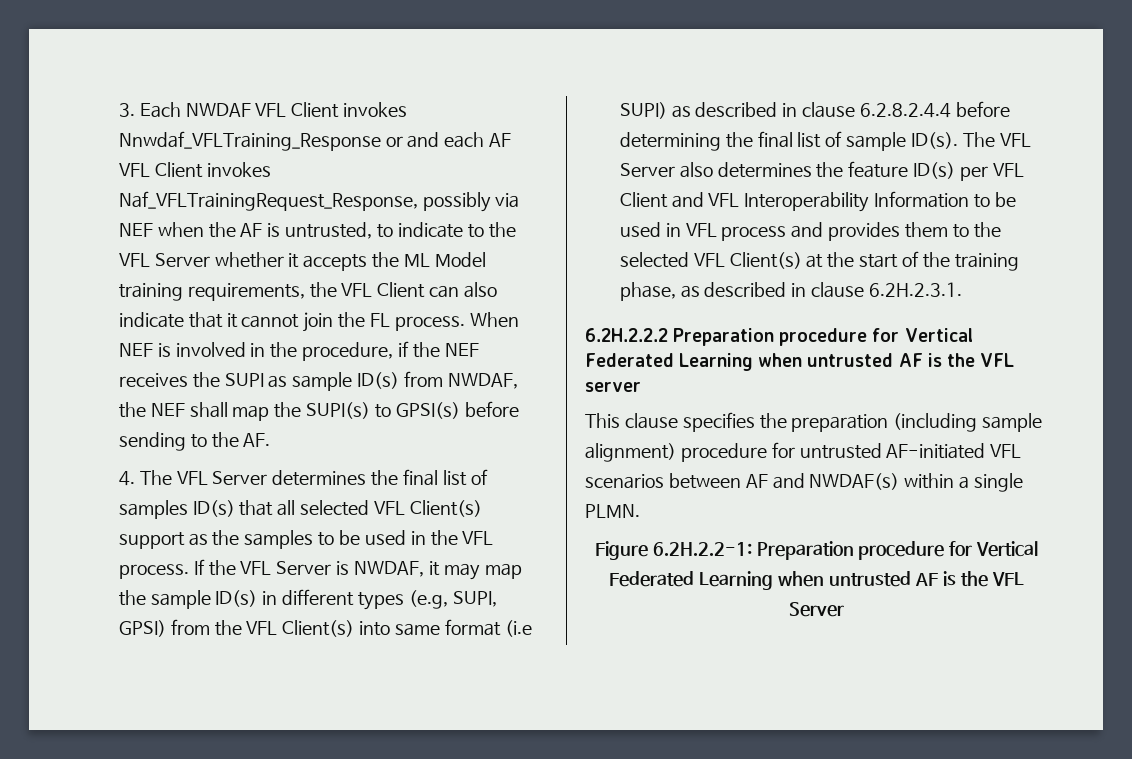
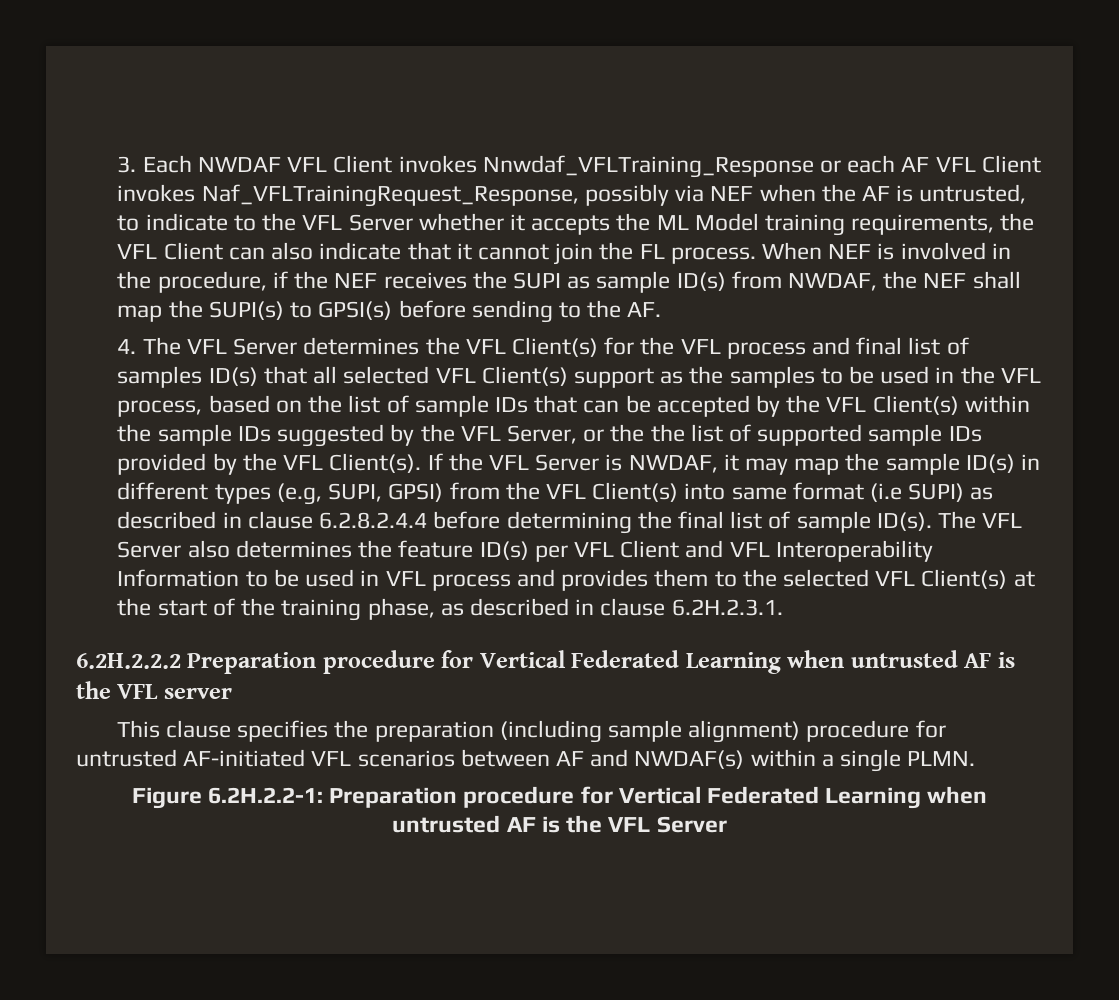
- 3. Each NWDAF VFL Client invokes Nnwdaf_VFLTraining_Response or and each AF VFL Client invokes Naf_VFLTrainingRequest_Response, possibly via NEF when the AF is untrusted, to indicate to the VFL Server whether it accepts the ML Model training requirements, the VFL Client can also indicate that it cannot join the FL process.
+ 3. Each NWDAF VFL Client invokes Nnwdaf_VFLTraining_Response or each AF VFL Client invokes Naf_VFLTrainingRequest_Response, possibly via NEF when the AF is untrusted, to indicate to the VFL Server whether it accepts the ML Model training requirements, the VFL Client can also indicate that it cannot join the FL process.
- 4. The VFL Server determines the final list of samples ID(s) that all selected VFL Client(s) support as the samples to be used in the VFL process.
+ 4. The VFL Server determines the VFL Client(s) for the VFL process and final list of samples ID(s) that all selected VFL Client(s) support as the samples to be used in the VFL process, based on the list of sample IDs that can be accepted by the VFL Client(s) within the sample IDs suggested by the VFL Server, or the the list of supported sample IDs provided by the VFL Client(s).

